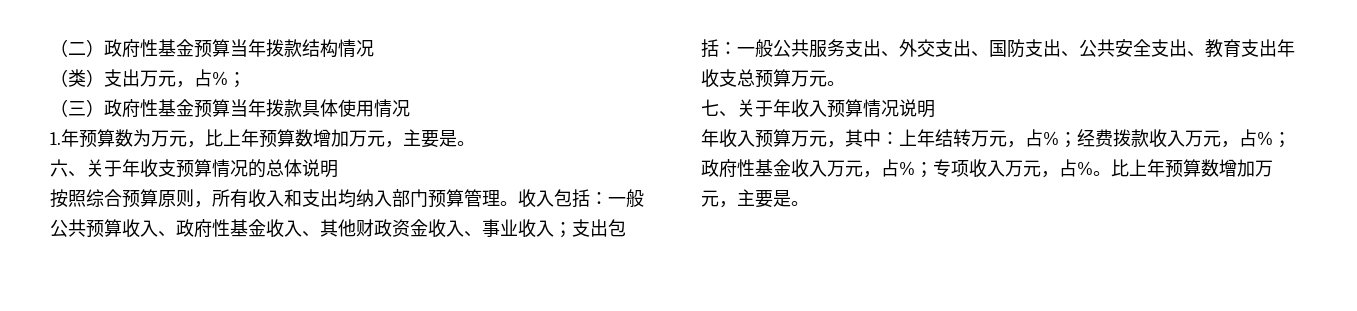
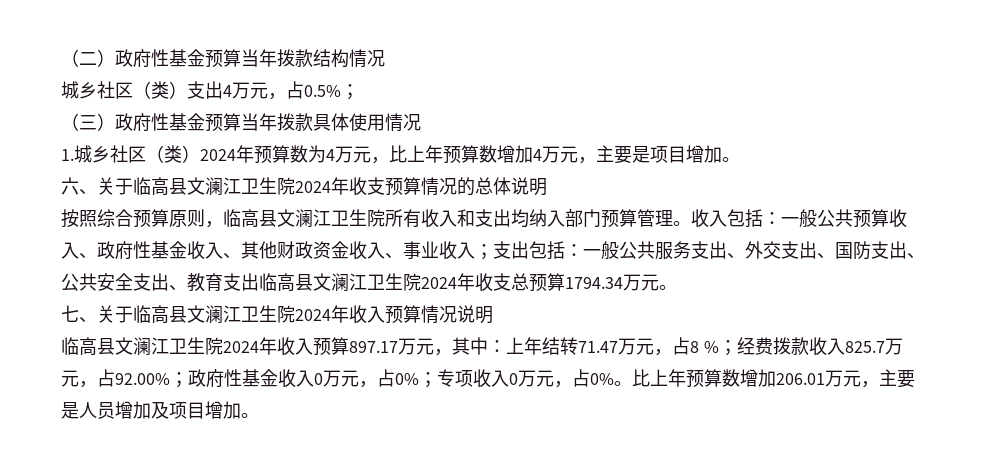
- （类）支出万元，占%；
+ 城乡社区（类）支出4万元，占0.5%；
- 1.年预算数为万元，比上年预算数增加万元，主要是。
+ 1.城乡社区（类）2024年预算数为4万元，比上年预算数增加4万元，主要是项目增加。
- 六、关于年收支预算情况的总体说明
+ 六、关于临高县文澜江卫生院2024年收支预算情况的总体说明
- 按照综合预算原则，所有收入和支出均纳入部门预算管理。
+ 按照综合预算原则，临高县文澜江卫生院所有收入和支出均纳入部门预算管理。
- 收入包括：一般公共预算收入、政府性基金收入、其他财政资金收入、事业收入；支出包括：一般公共服务支出、外交支出、国防支出、公共安全支出、教育支出年收支总预算万元。
+ 收入包括：一般公共预算收入、政府性基金收入、其他财政资金收入、事业收入；支出包括：一般公共服务支出、外交支出、国防支出、公共安全支出、教育支出临高县文澜江卫生院2024年收支总预算1794.34万元。
- 七、关于年收入预算情况说明
+ 七、关于临高县文澜江卫生院2024年收入预算情况说明
- 年收入预算万元，其中：上年结转万元，占%；经费拨款收入万元，占%；政府性基金收入万元，占%；专项收入万元，占%。比上年预算数增加万元，主要是。
+ 临高县文澜江卫生院2024年收入预算897.17万元，其中：上年结转71.47万元，占8 %；经费拨款收入825.7万元，占92.00%；政府性基金收入0万元，占0%；专项收入0万元，占0%。比上年预算数增加206.01万元，主要是人员增加及项目增加。

